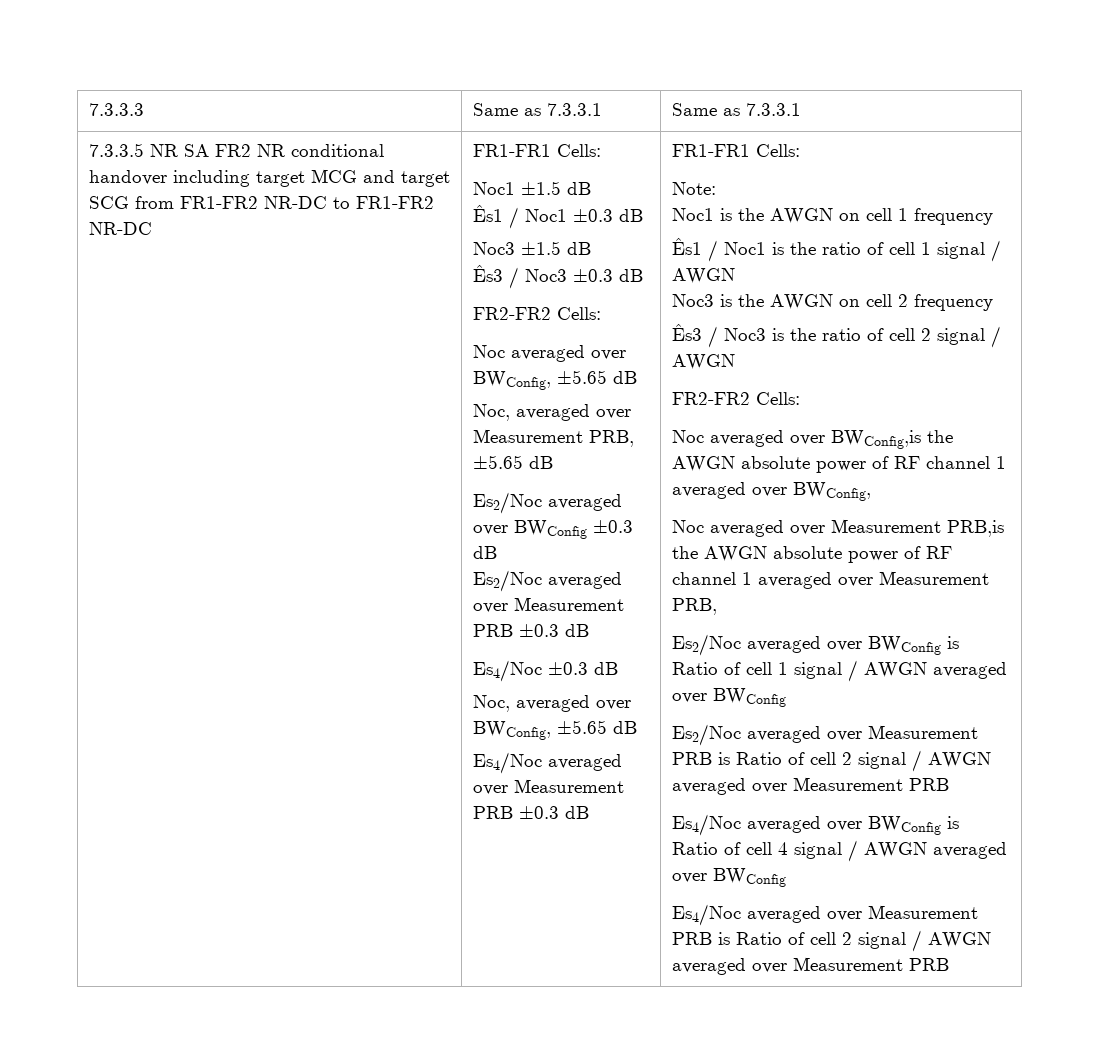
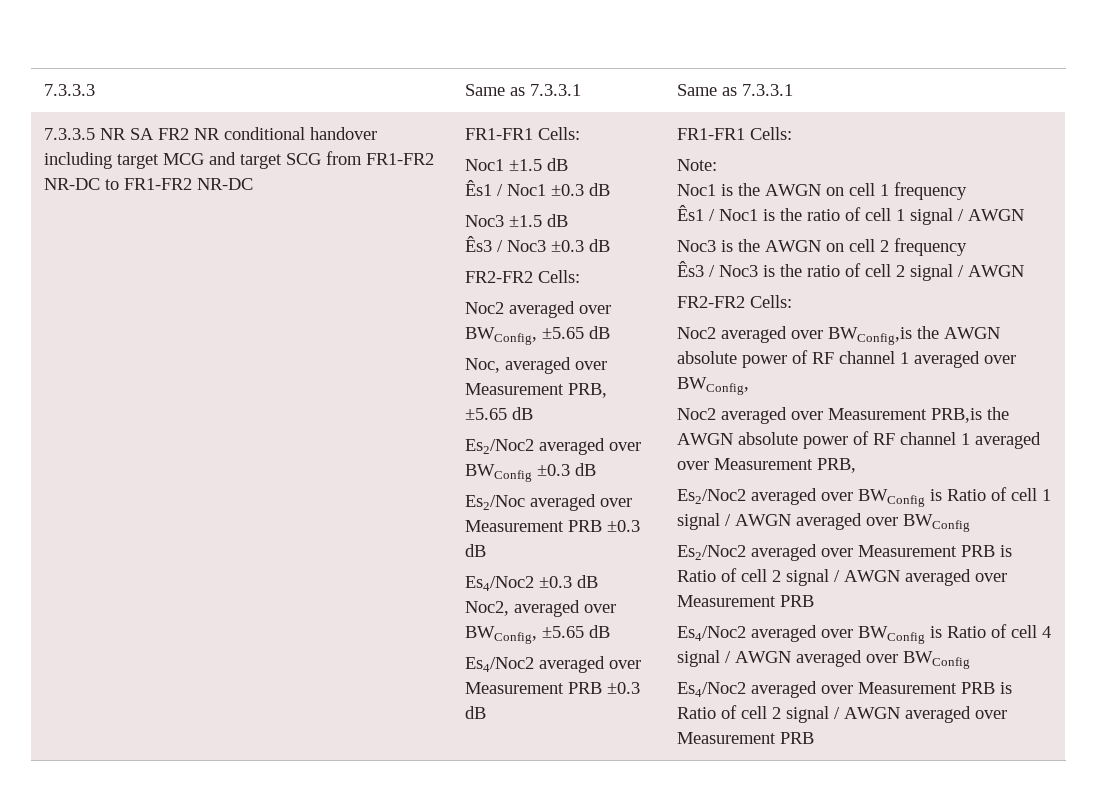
- Noc averaged over BWConfig, ±5.65 dB
+ Noc2 averaged over BWConfig, ±5.65 dB
- Es2/Noc averaged over BWConfig ±0.3 dB
+ Es2/Noc2 averaged over BWConfig ±0.3 dB
- Es4/Noc ±0.3 dB
- Noc, averaged over BWConfig, ±5.65 dB
- Es4/Noc averaged over Measurement PRB ±0.3 dB
+ Es4/Noc2 ±0.3 dB
+ Noc2, averaged over BWConfig, ±5.65 dB
+ Es4/Noc2 averaged over Measurement PRB ±0.3 dB
- Noc averaged over BWConfig,is the AWGN absolute power of RF channel 1 averaged over BWConfig,
+ Noc2 averaged over BWConfig,is the AWGN absolute power of RF channel 1 averaged over BWConfig,
- Noc averaged over Measurement PRB,is the AWGN absolute power of RF channel 1 averaged over Measurement PRB,
+ Noc2 averaged over Measurement PRB,is the AWGN absolute power of RF channel 1 averaged over Measurement PRB,
- Es2/Noc averaged over BWConfig is Ratio of cell 1 signal / AWGN averaged over BWConfig
+ Es2/Noc2 averaged over BWConfig is Ratio of cell 1 signal / AWGN averaged over BWConfig
- Es2/Noc averaged over Measurement PRB is Ratio of cell 2 signal / AWGN averaged over Measurement PRB
+ Es2/Noc2 averaged over Measurement PRB is Ratio of cell 2 signal / AWGN averaged over Measurement PRB
- Es4/Noc averaged over BWConfig is Ratio of cell 4 signal / AWGN averaged over BWConfig
+ Es4/Noc2 averaged over BWConfig is Ratio of cell 4 signal / AWGN averaged over BWConfig
- Es4/Noc averaged over Measurement PRB is Ratio of cell 2 signal / AWGN averaged over Measurement PRB
+ Es4/Noc2 averaged over Measurement PRB is Ratio of cell 2 signal / AWGN averaged over Measurement PRB

